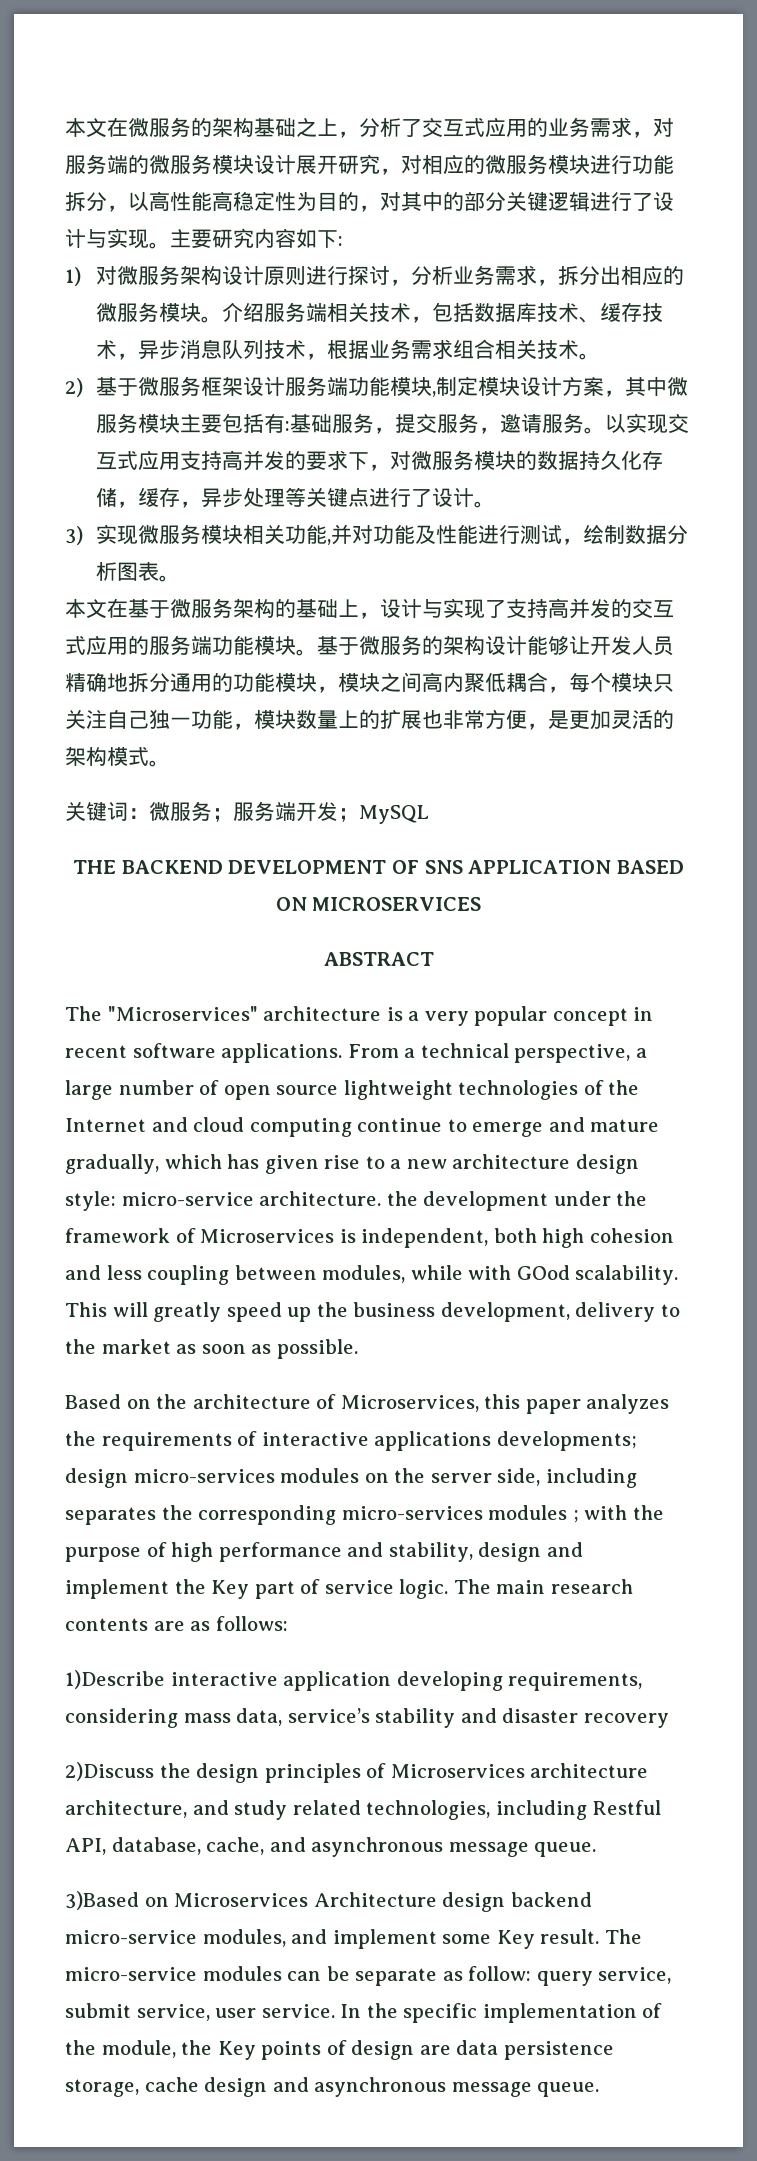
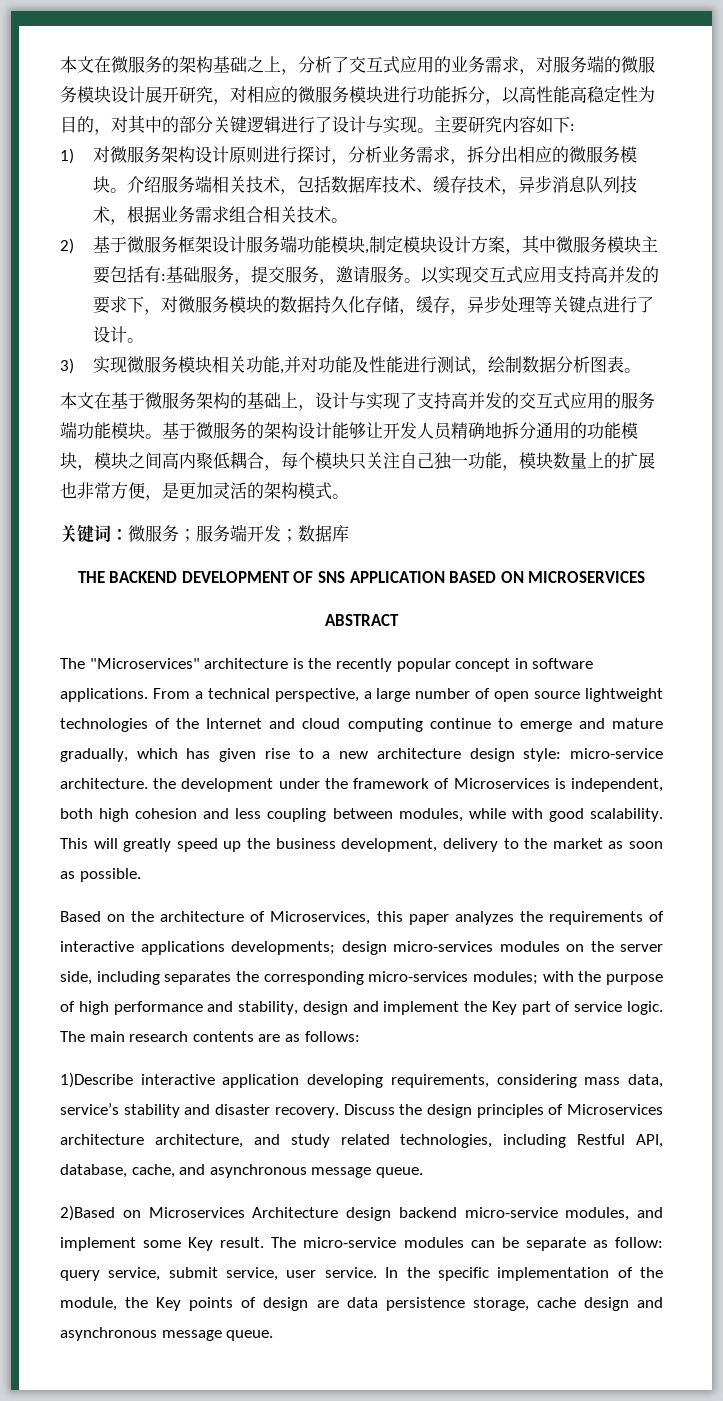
- 关键词：微服务；服务端开发；MySQL
+ 关键词：微服务；服务端开发；数据库
- The "Microservices" architecture is a very popular concept in recent software applications.
+ The "Microservices" architecture is the recently popular concept in software applications.
- From a technical perspective, a large number of open source lightweight technologies of the Internet and cloud computing continue to emerge and mature gradually, which has given rise to a new architecture design style: micro-service architecture. the development under the framework of Microservices is independent, both high cohesion and less coupling between modules, while with GOod scalability.
+ From a technical perspective, a large number of open source lightweight technologies of the Internet and cloud computing continue to emerge and mature gradually, which has given rise to a new architecture design style: micro-service architecture. the development under the framework of Microservices is independent, both high cohesion and less coupling between modules, while with good scalability.
- Based on the architecture of Microservices, this paper analyzes the requirements of interactive applications developments; design micro-services modules on the server side, including separates the corresponding micro-services modules ; with the purpose of high performance and stability, design and implement the Key part of service logic.
+ Based on the architecture of Microservices, this paper analyzes the requirements of interactive applications developments; design micro-services modules on the server side, including separates the corresponding micro-services modules; with the purpose of high performance and stability, design and implement the Key part of service logic.
- 1)Describe interactive application developing requirements, considering mass data, service’s stability and disaster recovery
- 2)Discuss the design principles of Microservices architecture architecture, and study related technologies, including Restful API, database, cache, and asynchronous message queue.
+ 1)Describe interactive application developing requirements, considering mass data, service’s stability and disaster recovery. Discuss the design principles of Microservices architecture architecture, and study related technologies, including Restful API, database, cache, and asynchronous message queue.
- 3)Based on Microservices Architecture design backend micro-service modules, and implement some Key result.
+ 2)Based on Microservices Architecture design backend micro-service modules, and implement some Key result.

